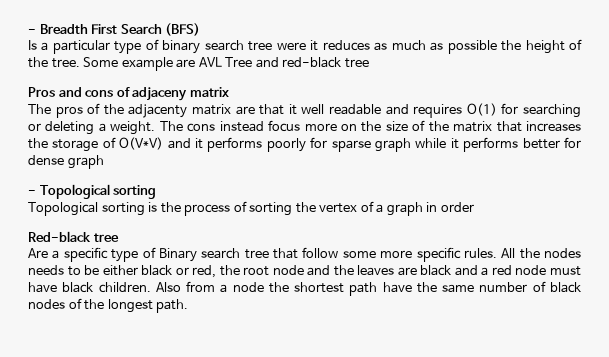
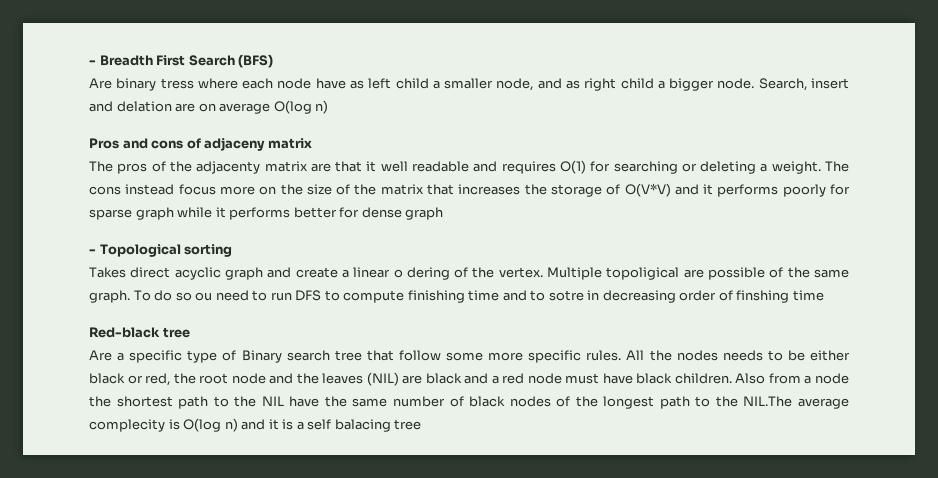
- Is a particular type of binary search tree were it reduces as much as possible the height of the tree. Some example are AVL Tree and red-black tree
+ Are binary tress where each node have as left child a smaller node, and as right child a bigger node. Search, insert and delation are on average O(log n)
- Topological sorting is the process of sorting the vertex of a graph in order
+ Takes direct acyclic graph and create a linear o dering of the vertex. Multiple topoligical are possible of the same graph. To do so ou need to run DFS to compute finishing time and to sotre in decreasing order of finshing time
- All the nodes needs to be either black or red, the root node and the leaves are black and a red node must have black children.
+ All the nodes needs to be either black or red, the root node and the leaves (NIL) are black and a red node must have black children.
- Also from a node the shortest path have the same number of black nodes of the longest path.
+ Also from a node the shortest path to the NIL have the same number of black nodes of the longest path to the NIL.The average complecity is O(log n) and it is a self balacing tree

